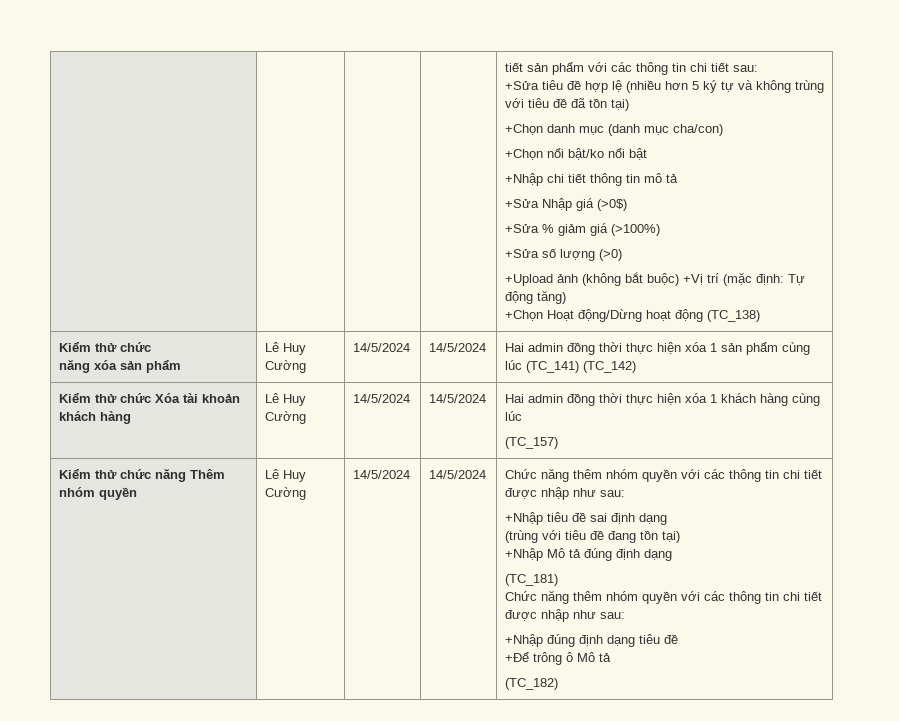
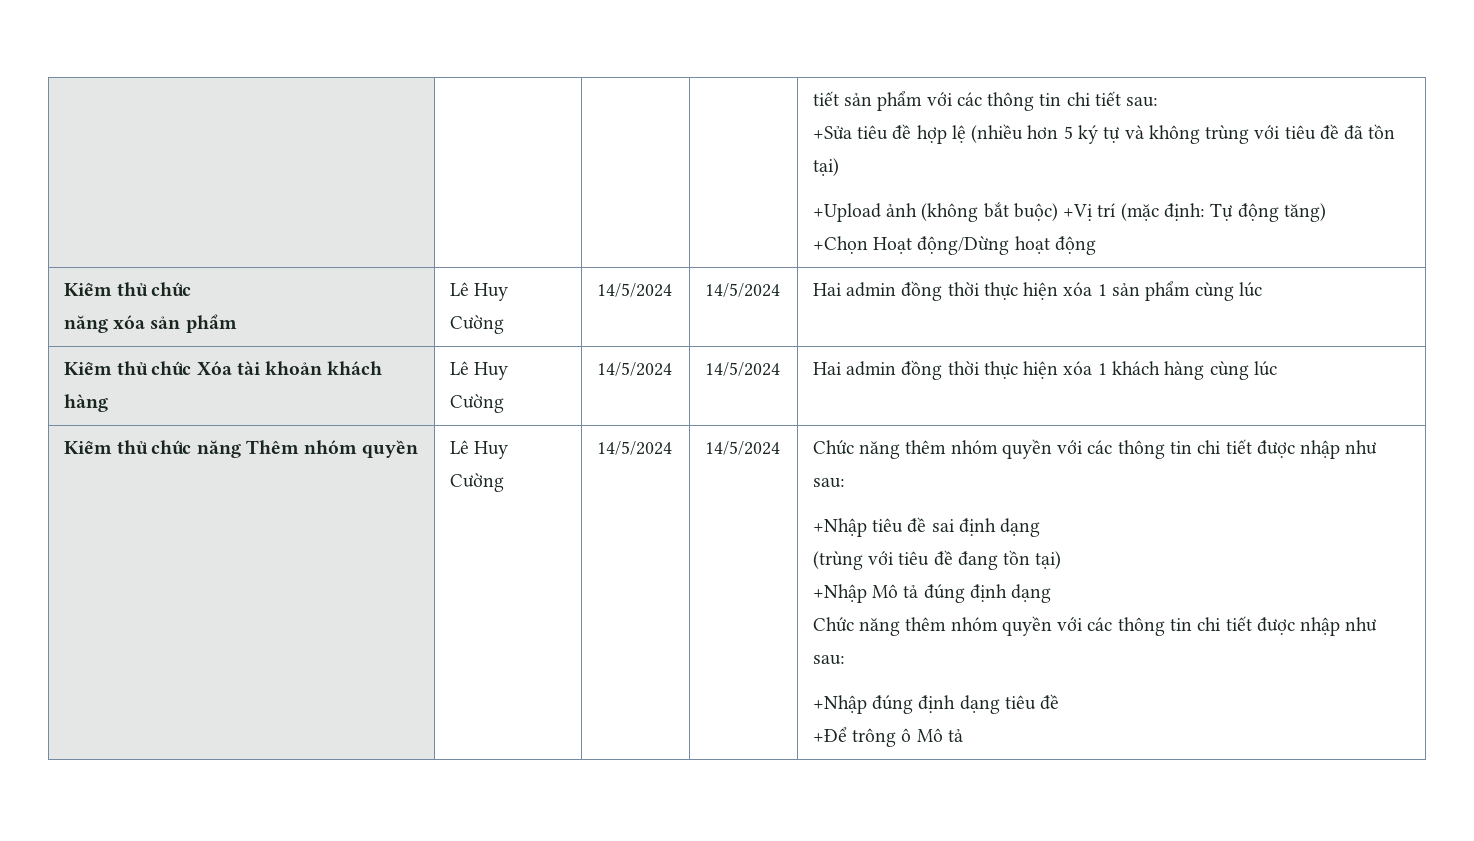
- +Chọn danh mục (danh mục cha/con)
- +Chọn nổi bật/ko nổi bật
- +Nhập chi tiết thông tin mô tả
- +Sửa Nhập giá (>0$)
- +Sửa % giảm giá (>100%)
- +Sửa số lượng (>0)
- +Chọn Hoạt động/Dừng hoạt động (TC_138)
+ +Chọn Hoạt động/Dừng hoạt động
  Kiểm thử chức
- năng xóa sản phẩm | Lê Huy Cường | 14/5/2024 | 14/5/2024 | Hai admin đồng thời thực hiện xóa 1 sản phẩm cùng lúc (TC_141) (TC_142)
+ năng xóa sản phẩm | Lê Huy Cường | 14/5/2024 | 14/5/2024 | Hai admin đồng thời thực hiện xóa 1 sản phẩm cùng lúc
  Kiểm thử chức Xóa tài khoản khách hàng | Lê Huy Cường | 14/5/2024 | 14/5/2024 | Hai admin đồng thời thực hiện xóa 1 khách hàng cùng lúc
- (TC_157)
- (TC_181)
- (TC_182)

